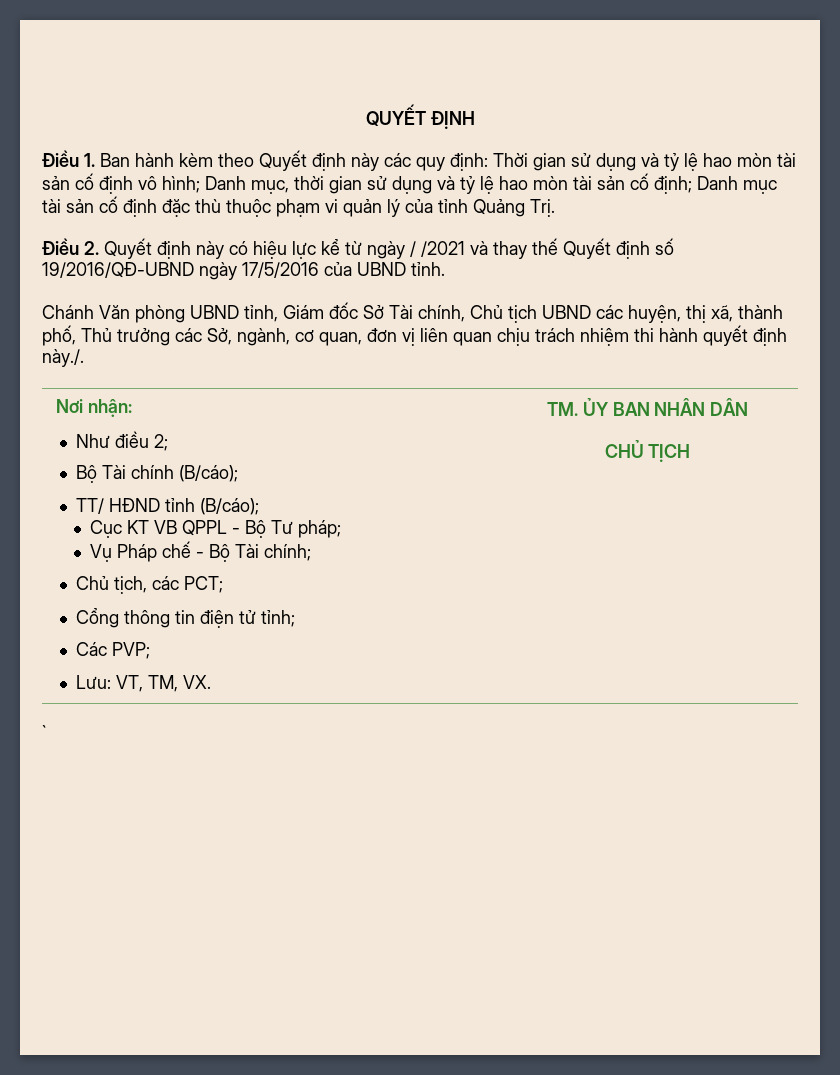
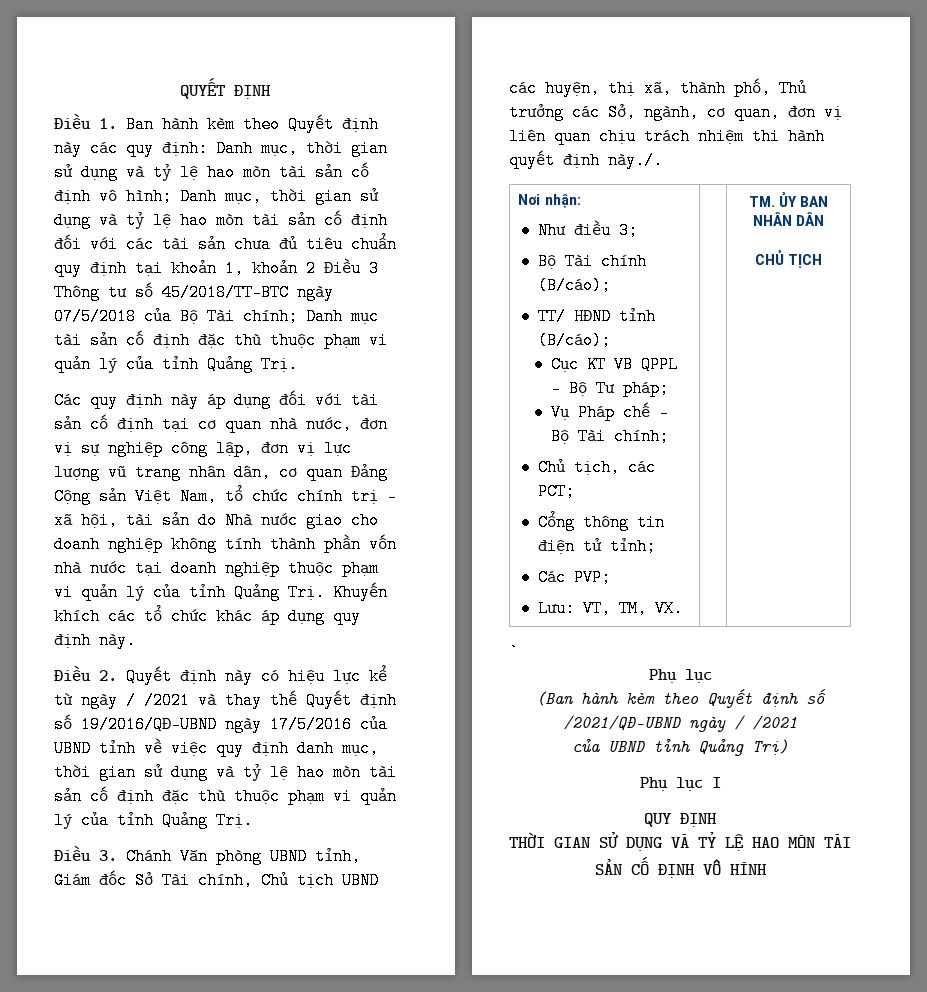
- Điều 1. Ban hành kèm theo Quyết định này các quy định: Thời gian sử dụng và tỷ lệ hao mòn tài sản cố định vô hình; Danh mục, thời gian sử dụng và tỷ lệ hao mòn tài sản cố định; Danh mục tài sản cố định đặc thù thuộc phạm vi quản lý của tỉnh Quảng Trị.
+ Điều 1. Ban hành kèm theo Quyết định này các quy định: Danh mục, thời gian sử dụng và tỷ lệ hao mòn tài sản cố định vô hình; Danh mục, thời gian sử dụng và tỷ lệ hao mòn tài sản cố định đối với các tài sản chưa đủ tiêu chuẩn quy định tại khoản 1, khoản 2 Điều 3 Thông tư số 45/2018/TT-BTC ngày 07/5/2018 của Bộ Tài chính; Danh mục tài sản cố định đặc thù thuộc phạm vi quản lý của tỉnh Quảng Trị.
+ Các quy định này áp dụng đối với tài sản cố định tại cơ quan nhà nước, đơn vị sự nghiệp công lập, đơn vị lực lượng vũ trang nhân dân, cơ quan Đảng Cộng sản Việt Nam, tổ chức chính trị - xã hội, tài sản do Nhà nước giao cho doanh nghiệp không tính thành phần vốn nhà nước tại doanh nghiệp thuộc phạm vi quản lý của tỉnh Quảng Trị. Khuyến khích các tổ chức khác áp dụng quy định này.
- Điều 2. Quyết định này có hiệu lực kể từ ngày / /2021 và thay thế Quyết định số 19/2016/QĐ-UBND ngày 17/5/2016 của UBND tỉnh.
- Chánh Văn phòng UBND tỉnh, Giám đốc Sở Tài chính, Chủ tịch UBND các huyện, thị xã, thành phố, Thủ trưởng các Sở, ngành, cơ quan, đơn vị liên quan chịu trách nhiệm thi hành quyết định này./.
+ Điều 2. Quyết định này có hiệu lực kể từ ngày / /2021 và thay thế Quyết định số 19/2016/QĐ-UBND ngày 17/5/2016 của UBND tỉnh về việc quy định danh mục, thời gian sử dụng và tỷ lệ hao mòn tài sản cố định đặc thù thuộc phạm vi quản lý của tỉnh Quảng Trị.
+ Điều 3. Chánh Văn phòng UBND tỉnh, Giám đốc Sở Tài chính, Chủ tịch UBND các huyện, thị xã, thành phố, Thủ trưởng các Sở, ngành, cơ quan, đơn vị liên quan chịu trách nhiệm thi hành quyết định này./.
- Như điều 2;
+ Như điều 3;
  `
+ Phụ lục
+ (Ban hành kèm theo Quyết định số /2021/QĐ-UBND ngày / /2021
+ của UBND tỉnh Quảng Trị)
+ Phụ lục I
+ QUY ĐỊNH
+ THỜI GIAN SỬ DỤNG VÀ TỶ LỆ HAO MÒN TÀI SẢN CỐ ĐỊNH VÔ HÌNH

